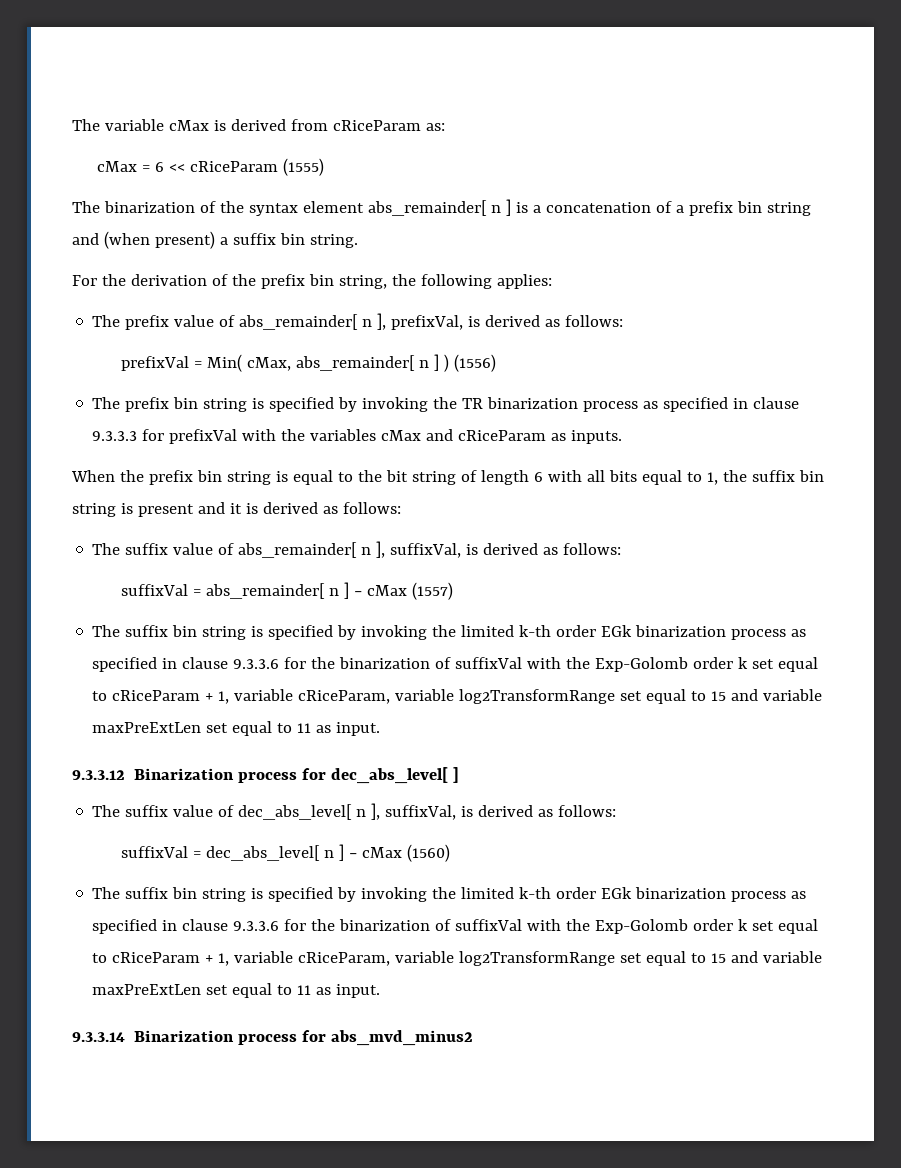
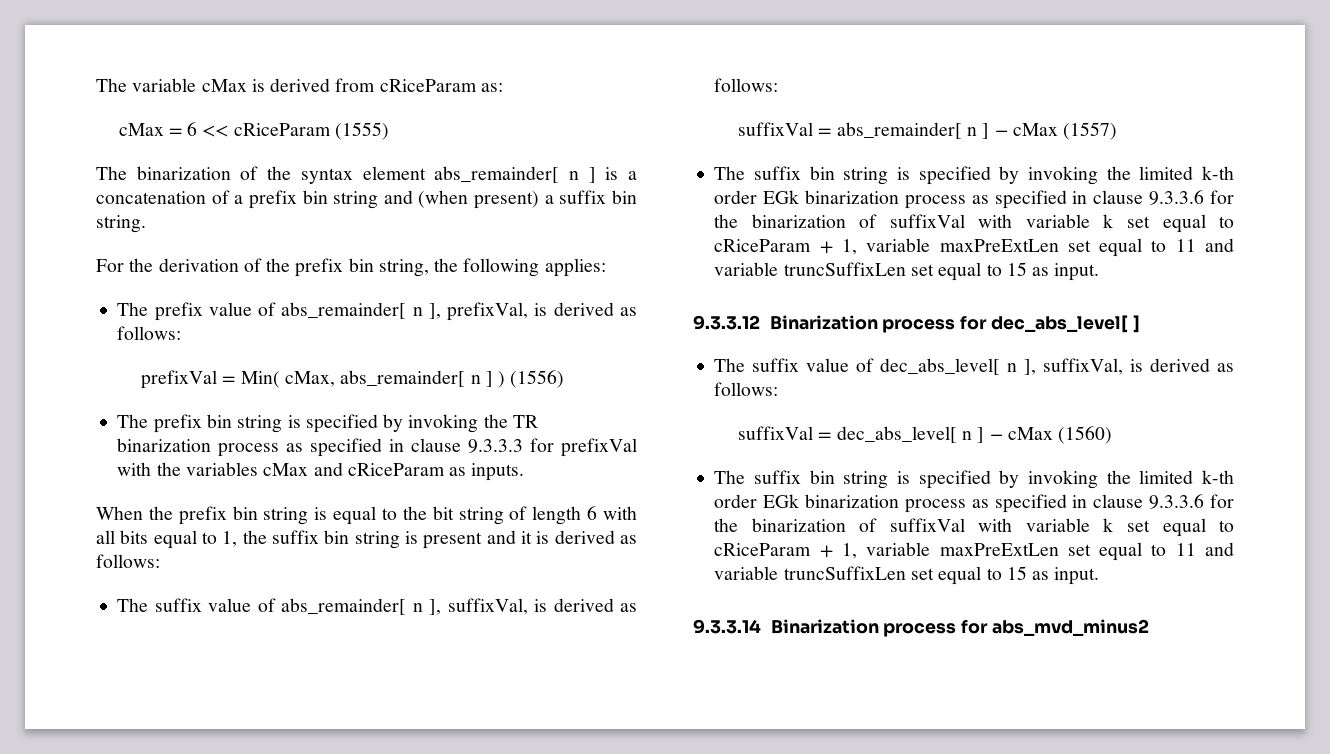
  suffixVal = abs_remainder[ n ] − cMax (1557)
- The suffix bin string is specified by invoking the limited k-th order EGk binarization process as specified in clause 9.3.3.6 for the binarization of suffixVal with the Exp-Golomb order k set equal to cRiceParam + 1, variable cRiceParam, variable log2TransformRange set equal to 15 and variable maxPreExtLen set equal to 11 as input.
+ The suffix bin string is specified by invoking the limited k-th order EGk binarization process as specified in clause 9.3.3.6 for the binarization of suffixVal with variable k set equal to cRiceParam + 1, variable maxPreExtLen set equal to 11 and variable truncSuffixLen set equal to 15 as input.
  suffixVal = dec_abs_level[ n ] − cMax (1560)
- The suffix bin string is specified by invoking the limited k-th order EGk binarization process as specified in clause 9.3.3.6 for the binarization of suffixVal with the Exp-Golomb order k set equal to cRiceParam + 1, variable cRiceParam, variable log2TransformRange set equal to 15 and variable maxPreExtLen set equal to 11 as input.
+ The suffix bin string is specified by invoking the limited k-th order EGk binarization process as specified in clause 9.3.3.6 for the binarization of suffixVal with variable k set equal to cRiceParam + 1, variable maxPreExtLen set equal to 11 and variable truncSuffixLen set equal to 15 as input.

